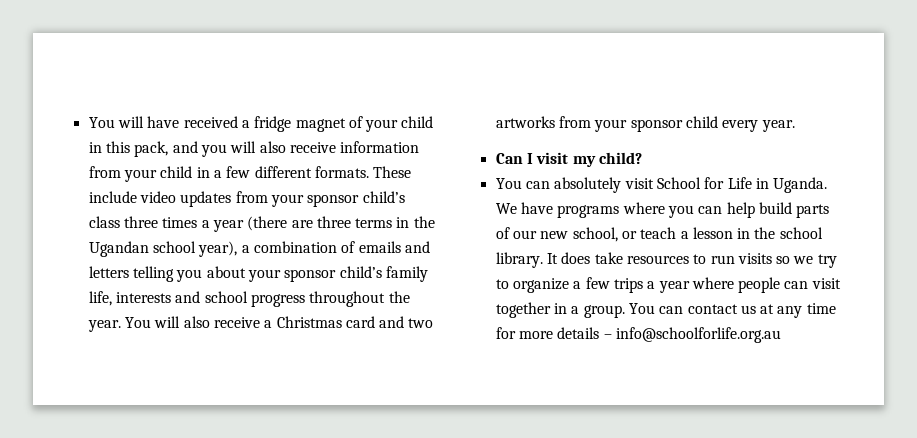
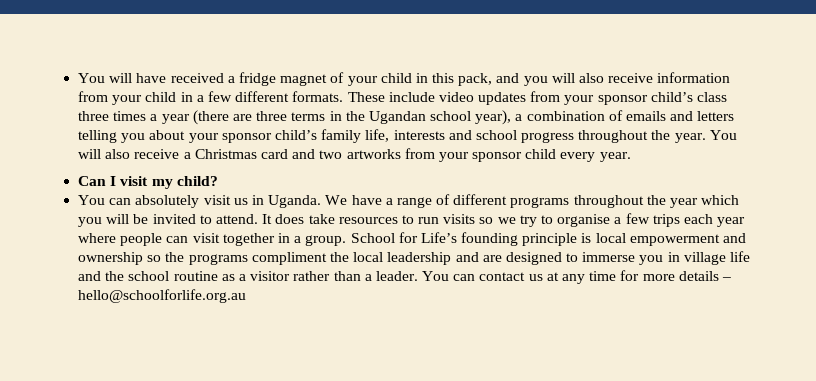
- You can absolutely visit School for Life in Uganda.
+ You can absolutely visit us in Uganda.
- We have programs where you can help build parts of our new school, or teach a lesson in the school library.
+ We have a range of different programs throughout the year which you will be invited to attend.
- It does take resources to run visits so we try to organize a few trips a year where people can visit together in a group.
+ It does take resources to run visits so we try to organise a few trips each year where people can visit together in a group.
+ School for Life’s founding principle is local empowerment and ownership so the programs compliment the local leadership and are designed to immerse you in village life and the school routine as a visitor rather than a leader.
- You can contact us at any time for more details – info@schoolforlife.org.au
+ You can contact us at any time for more details – hello@schoolforlife.org.au

